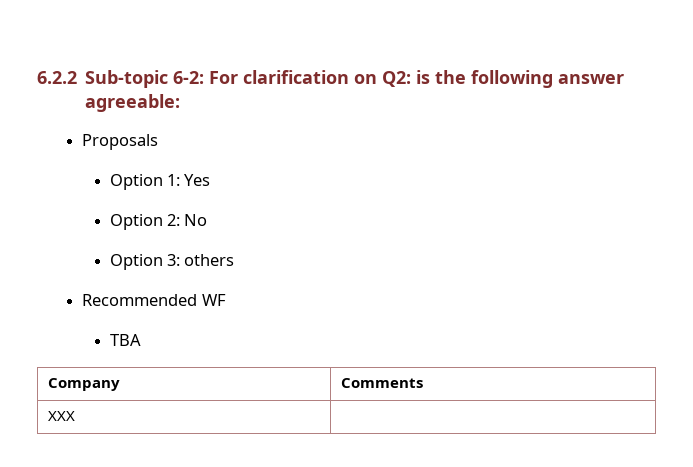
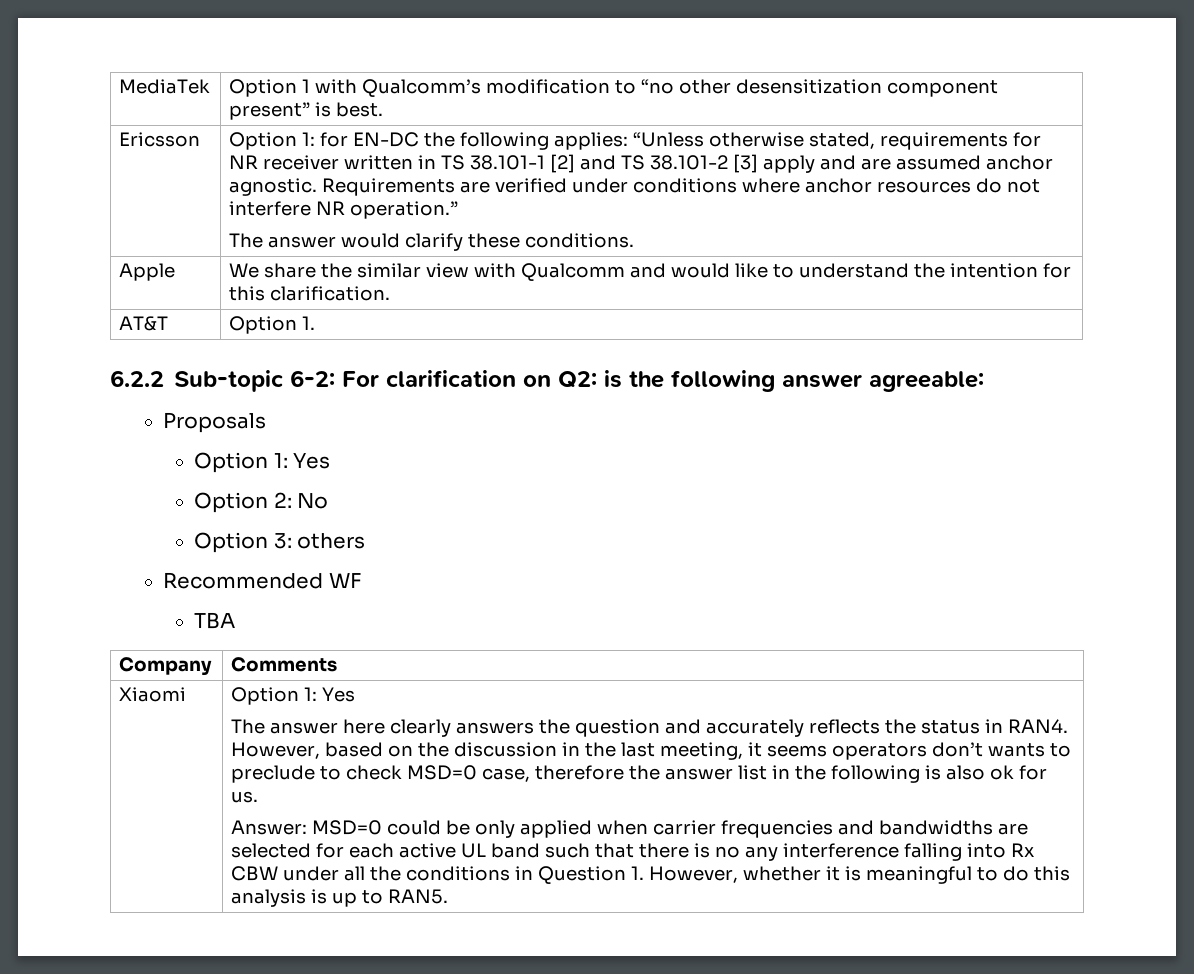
+ MediaTek | Option 1 with Qualcomm’s modification to “no other desensitization component present” is best.
+ Ericsson | Option 1: for EN-DC the following applies: “Unless otherwise stated, requirements for NR receiver written in TS 38.101-1 [2] and TS 38.101-2 [3] apply and are assumed anchor agnostic. Requirements are verified under conditions where anchor resources do not interfere NR operation.”
+ The answer would clarify these conditions.
+ Apple | We share the similar view with Qualcomm and would like to understand the intention for this clarification.
+ AT&T | Option 1.
- XXX
+ Xiaomi | Option 1: Yes
+ The answer here clearly answers the question and accurately reflects the status in RAN4. However, based on the discussion in the last meeting, it seems operators don’t wants to preclude to check MSD=0 case, therefore the answer list in the following is also ok for us.
+ Answer: MSD=0 could be only applied when carrier frequencies and bandwidths are selected for each active UL band such that there is no any interference falling into Rx CBW under all the conditions in Question 1. However, whether it is meaningful to do this analysis is up to RAN5.

